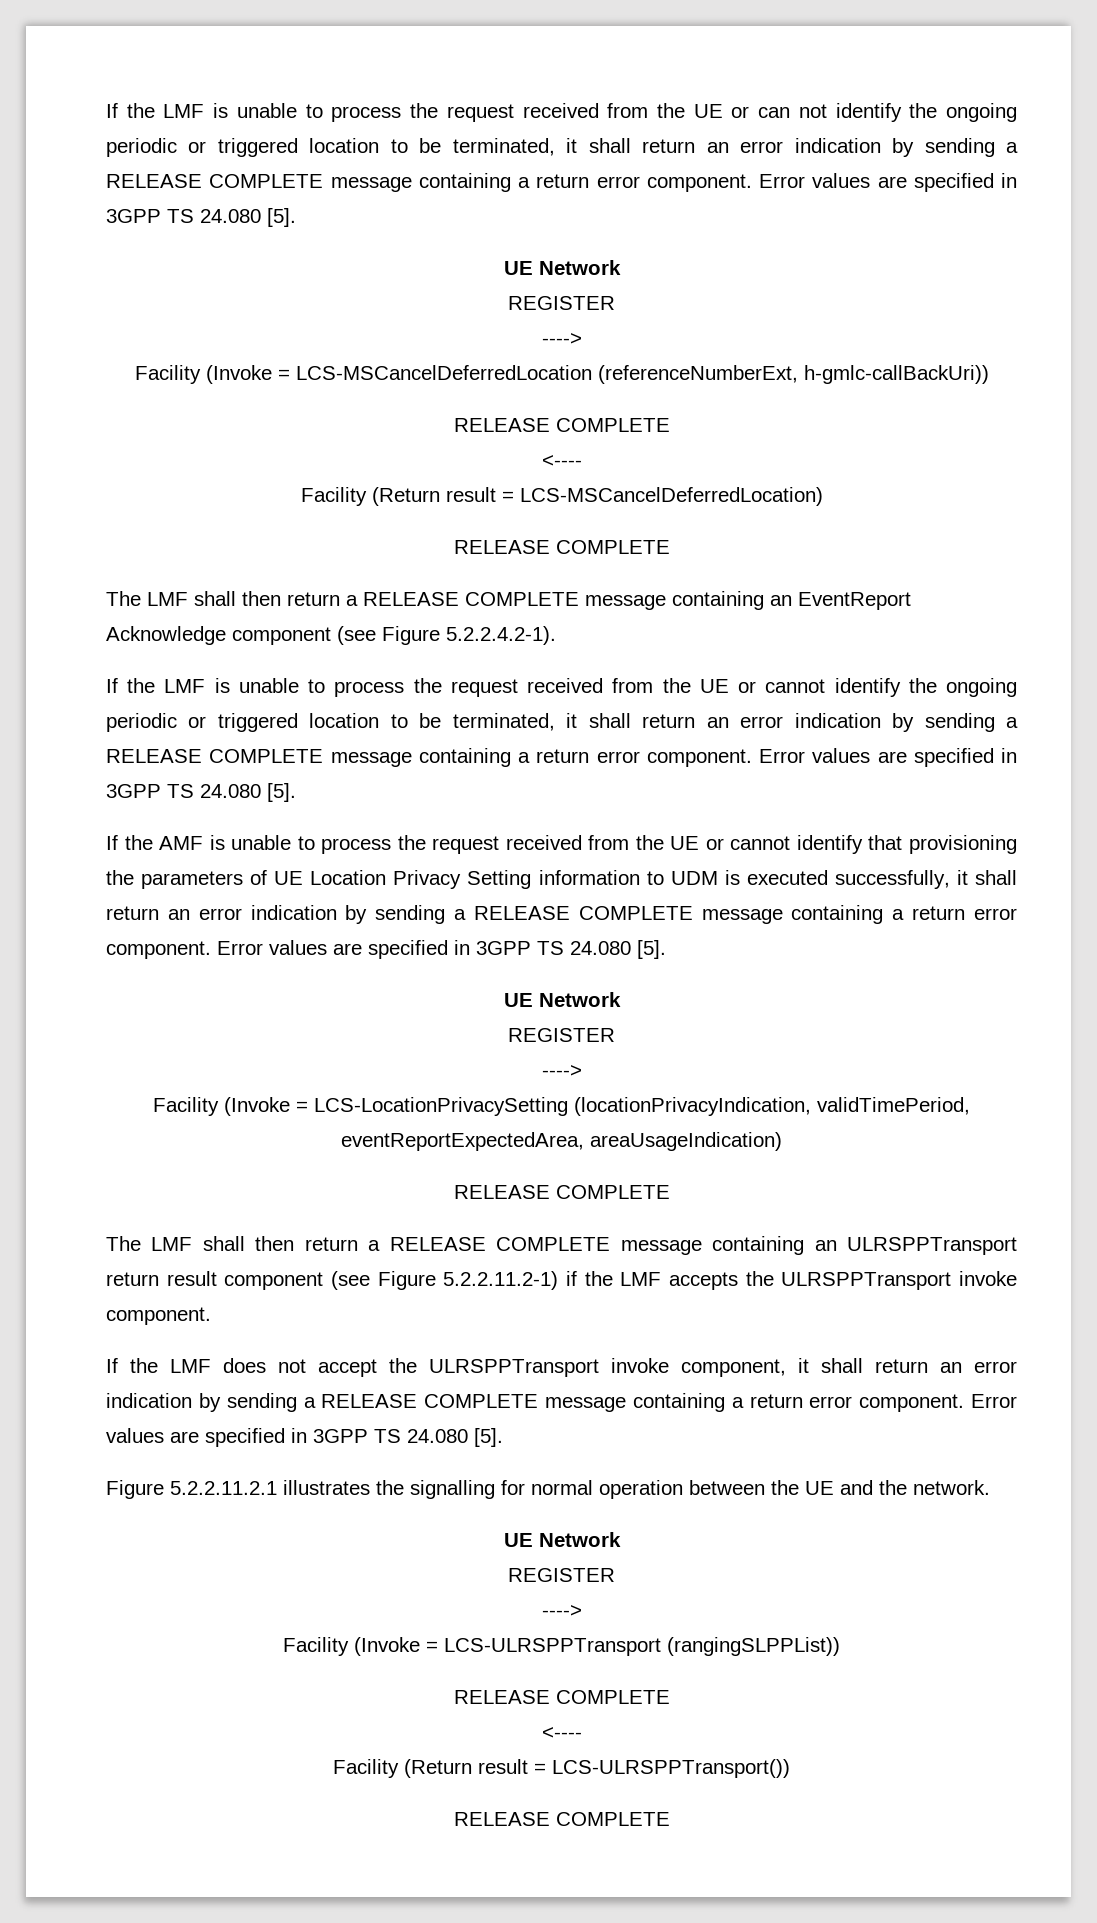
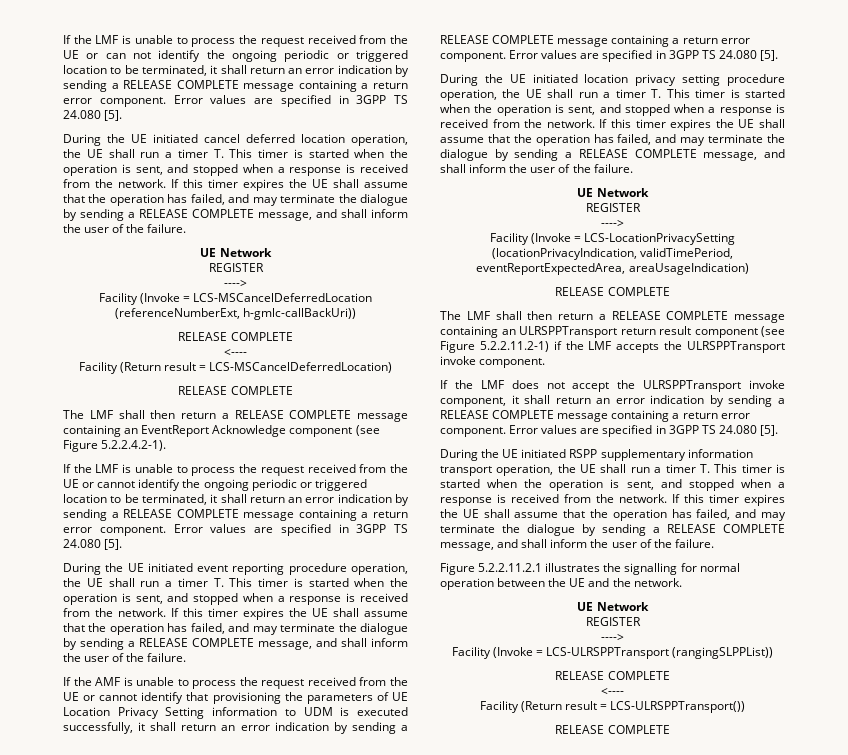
+ During the UE initiated cancel deferred location operation, the UE shall run a timer T. This timer is started when the operation is sent, and stopped when a response is received from the network. If this timer expires the UE shall assume that the operation has failed, and may terminate the dialogue by sending a RELEASE COMPLETE message, and shall inform the user of the failure.
+ During the UE initiated event reporting procedure operation, the UE shall run a timer T. This timer is started when the operation is sent, and stopped when a response is received from the network. If this timer expires the UE shall assume that the operation has failed, and may terminate the dialogue by sending a RELEASE COMPLETE message, and shall inform the user of the failure.
+ During the UE initiated location privacy setting procedure operation, the UE shall run a timer T. This timer is started when the operation is sent, and stopped when a response is received from the network. If this timer expires the UE shall assume that the operation has failed, and may terminate the dialogue by sending a RELEASE COMPLETE message, and shall inform the user of the failure.
+ During the UE initiated RSPP supplementary information transport operation, the UE shall run a timer T. This timer is started when the operation is sent, and stopped when a response is received from the network. If this timer expires the UE shall assume that the operation has failed, and may terminate the dialogue by sending a RELEASE COMPLETE message, and shall inform the user of the failure.

